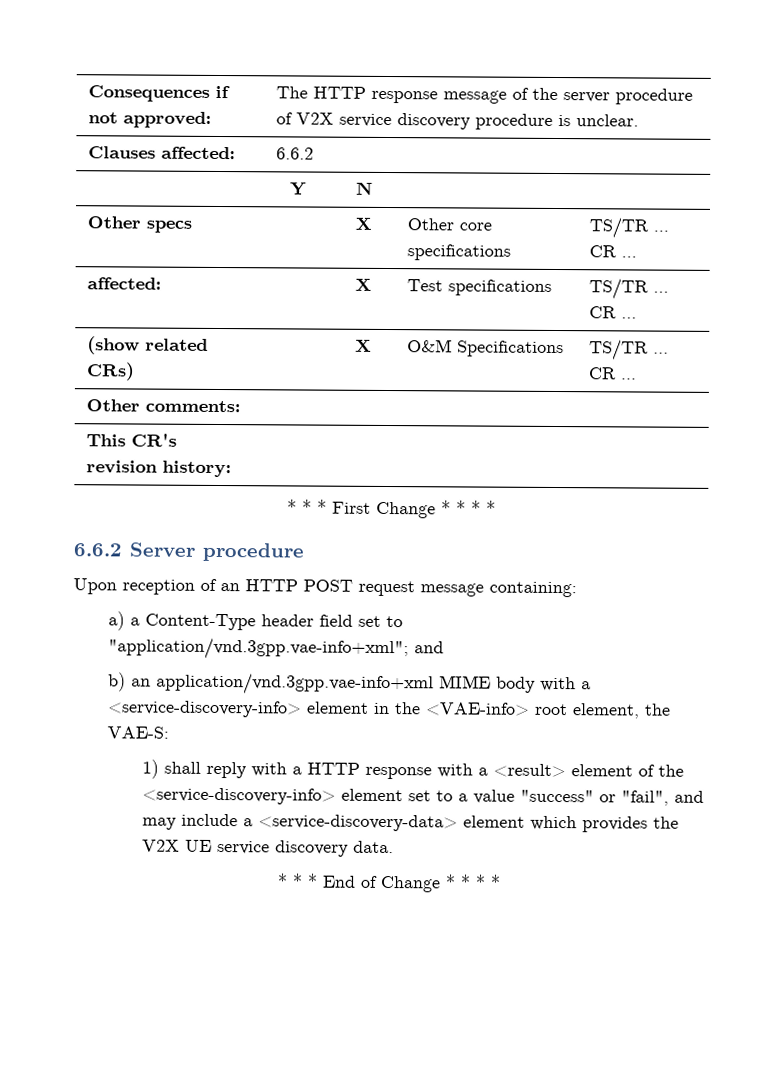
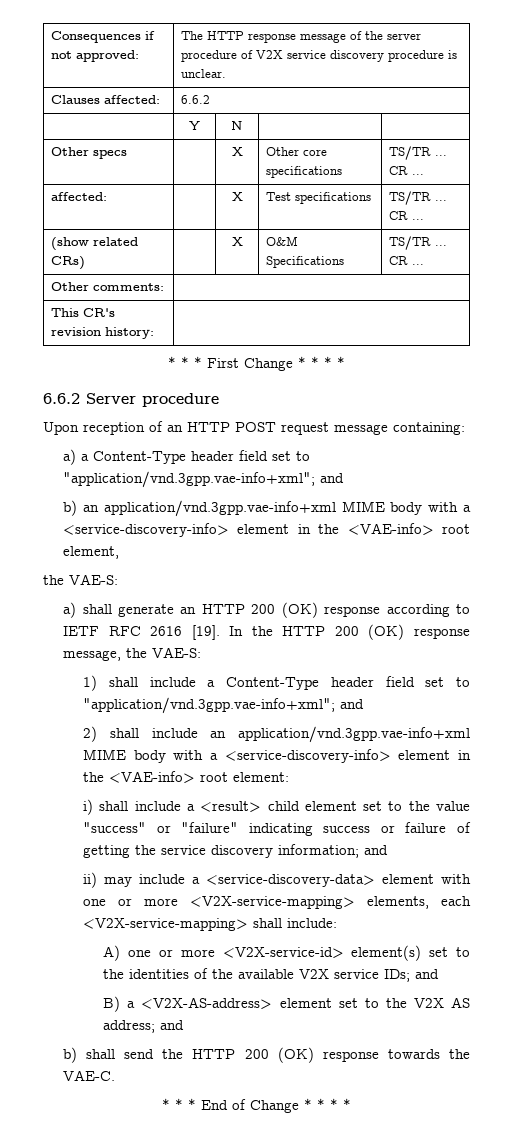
- b) an application/vnd.3gpp.vae-info+xml MIME body with a <service-discovery-info> element in the <VAE-info> root element, the VAE-S:
- 1) shall reply with a HTTP response with a <result> element of the <service-discovery-info> element set to a value "success" or "fail", and may include a <service-discovery-data> element which provides the V2X UE service discovery data.
+ b) an application/vnd.3gpp.vae-info+xml MIME body with a <service-discovery-info> element in the <VAE-info> root element,
+ the VAE-S:
+ a) shall generate an HTTP 200 (OK) response according to IETF RFC 2616 [19]. In the HTTP 200 (OK) response message, the VAE-S:
+ 1) shall include a Content-Type header field set to "application/vnd.3gpp.vae-info+xml"; and
+ 2) shall include an application/vnd.3gpp.vae-info+xml MIME body with a <service-discovery-info> element in the <VAE-info> root element:
+ i) shall include a <result> child element set to the value "success" or "failure" indicating success or failure of getting the service discovery information; and
+ ii) may include a <service-discovery-data> element with one or more <V2X-service-mapping> elements, each <V2X-service-mapping> shall include:
+ A) one or more <V2X-service-id> element(s) set to the identities of the available V2X service IDs; and
+ B) a <V2X-AS-address> element set to the V2X AS address; and
+ b) shall send the HTTP 200 (OK) response towards the VAE-C.

